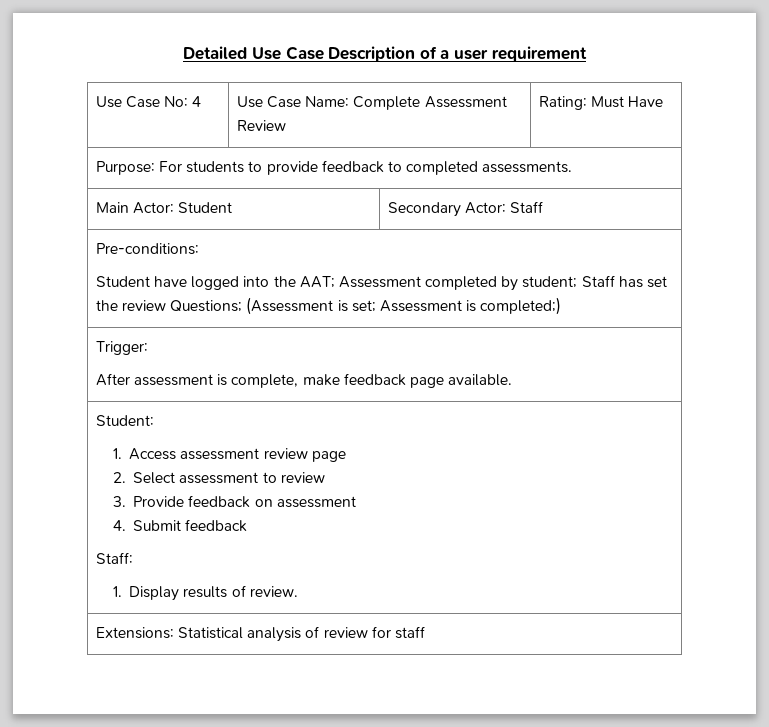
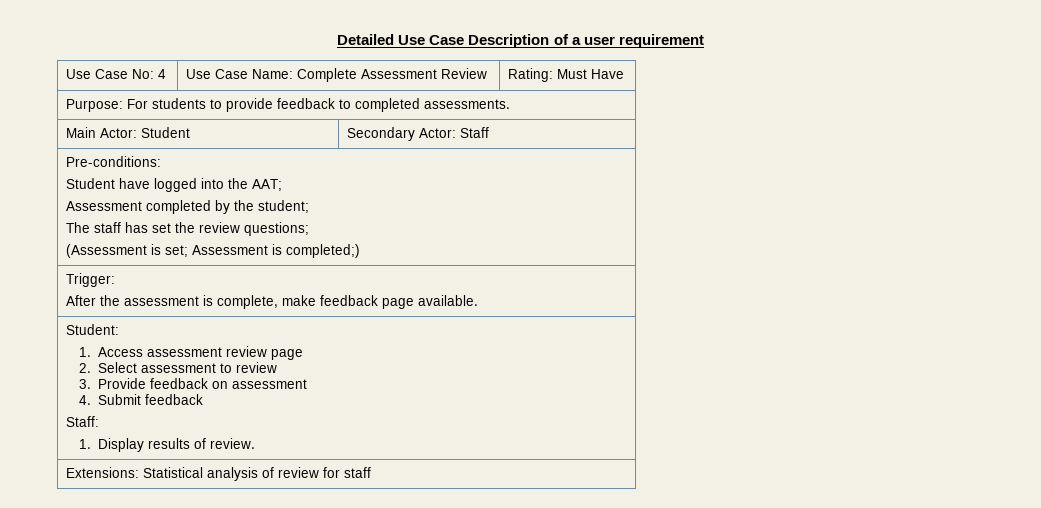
  Pre-conditions:
- Student have logged into the AAT; Assessment completed by student; Staff has set the review Questions; (Assessment is set; Assessment is completed;)
+ Student have logged into the AAT;
+ Assessment completed by the student;
+ The staff has set the review questions;
+ (Assessment is set; Assessment is completed;)
  Trigger:
- After assessment is complete, make feedback page available.
+ After the assessment is complete, make feedback page available.

